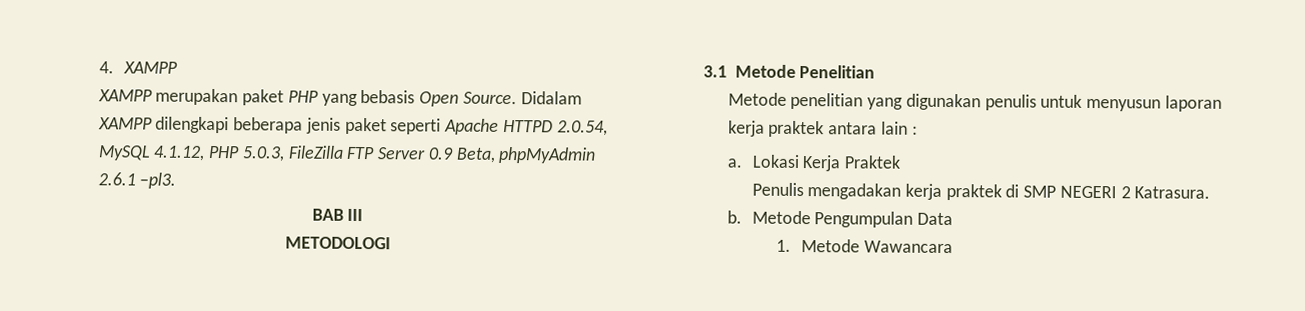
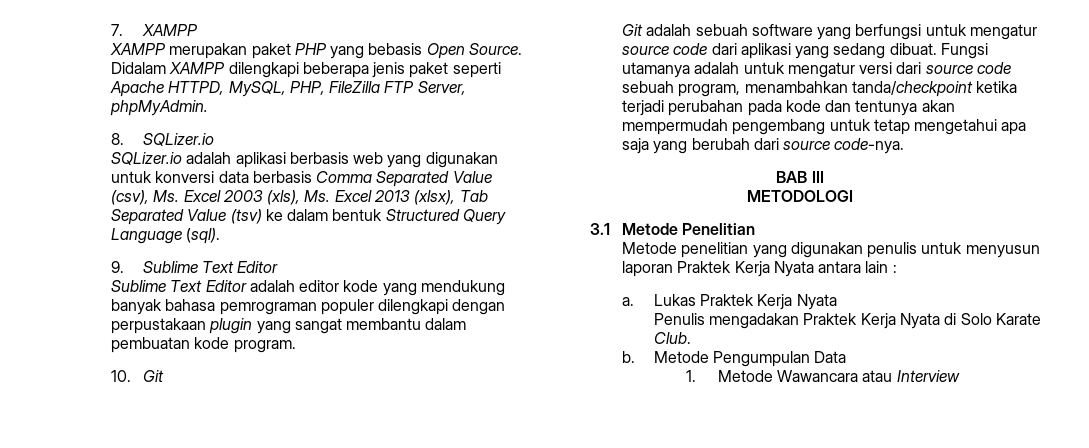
- 4. XAMPP
+ 7. XAMPP
- Didalam XAMPP dilengkapi beberapa jenis paket seperti Apache HTTPD 2.0.54, MySQL 4.1.12, PHP 5.0.3, FileZilla FTP Server 0.9 Beta, phpMyAdmin 2.6.1 –pl3.
+ Didalam XAMPP dilengkapi beberapa jenis paket seperti Apache HTTPD, MySQL, PHP, FileZilla FTP Server, phpMyAdmin.
+ 8. SQLizer.io
+ SQLizer.io adalah aplikasi berbasis web yang digunakan untuk konversi data berbasis Comma Separated Value (csv), Ms. Excel 2003 (xls), Ms. Excel 2013 (xlsx), Tab Separated Value (tsv) ke dalam bentuk Structured Query Language (sql).
+ 9. Sublime Text Editor
+ Sublime Text Editor adalah editor kode yang mendukung banyak bahasa pemrograman populer dilengkapi dengan perpustakaan plugin yang sangat membantu dalam pembuatan kode program.
+ 10. Git
+ Git adalah sebuah software yang berfungsi untuk mengatur source code dari aplikasi yang sedang dibuat. Fungsi utamanya adalah untuk mengatur versi dari source code sebuah program, menambahkan tanda/checkpoint ketika terjadi perubahan pada kode dan tentunya akan mempermudah pengembang untuk tetap mengetahui apa saja yang berubah dari source code-nya.
- Metode penelitian yang digunakan penulis untuk menyusun laporan kerja praktek antara lain :
+ Metode penelitian yang digunakan penulis untuk menyusun laporan Praktek Kerja Nyata antara lain :
- Lokasi Kerja Praktek
- Penulis mengadakan kerja praktek di SMP NEGERI 2 Katrasura.
+ Lukas Praktek Kerja Nyata
+ Penulis mengadakan Praktek Kerja Nyata di Solo Karate Club.
- 1. Metode Wawancara
+ 1. Metode Wawancara atau Interview

